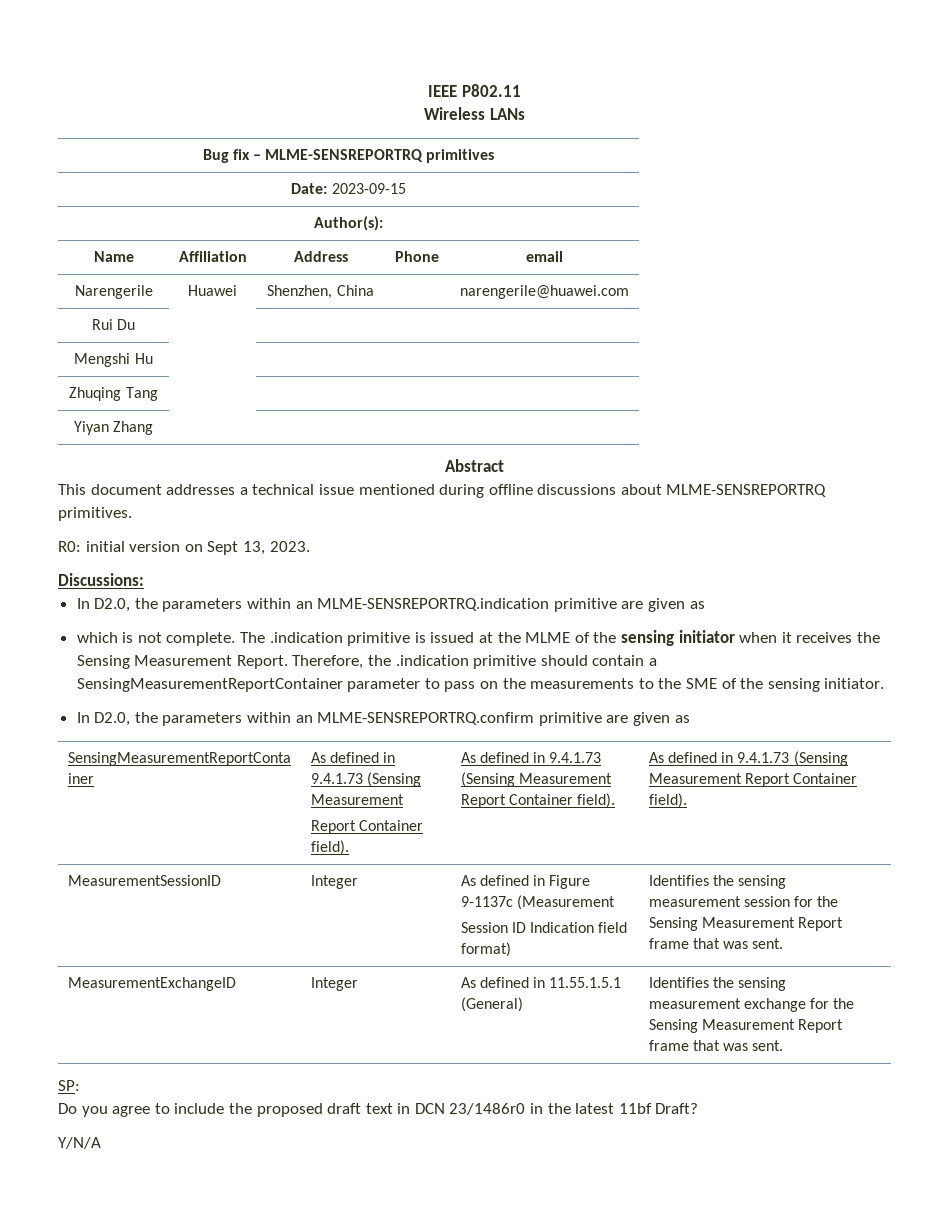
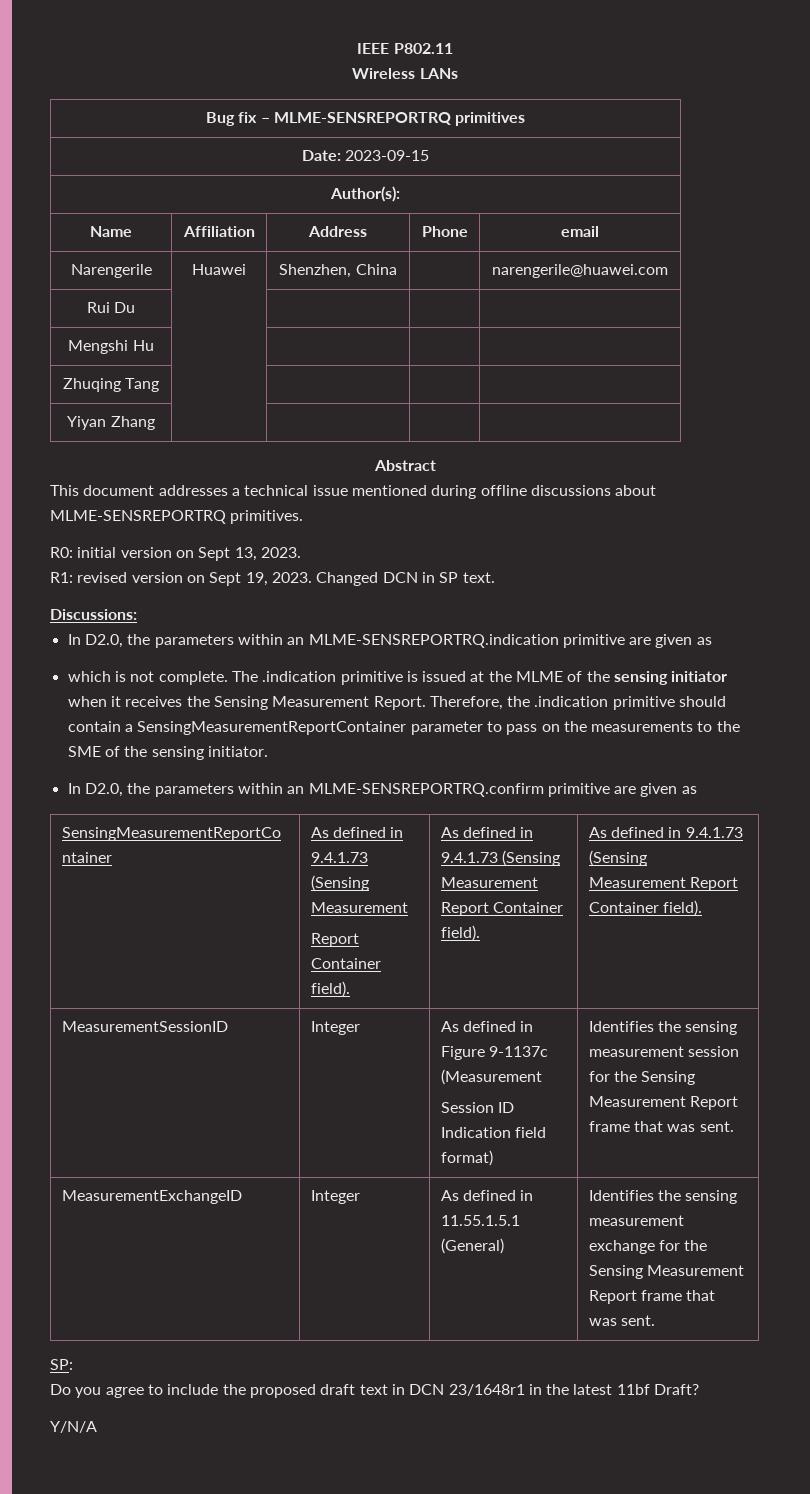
+ R1: revised version on Sept 19, 2023. Changed DCN in SP text.
- Do you agree to include the proposed draft text in DCN 23/1486r0 in the latest 11bf Draft?
+ Do you agree to include the proposed draft text in DCN 23/1648r1 in the latest 11bf Draft?

